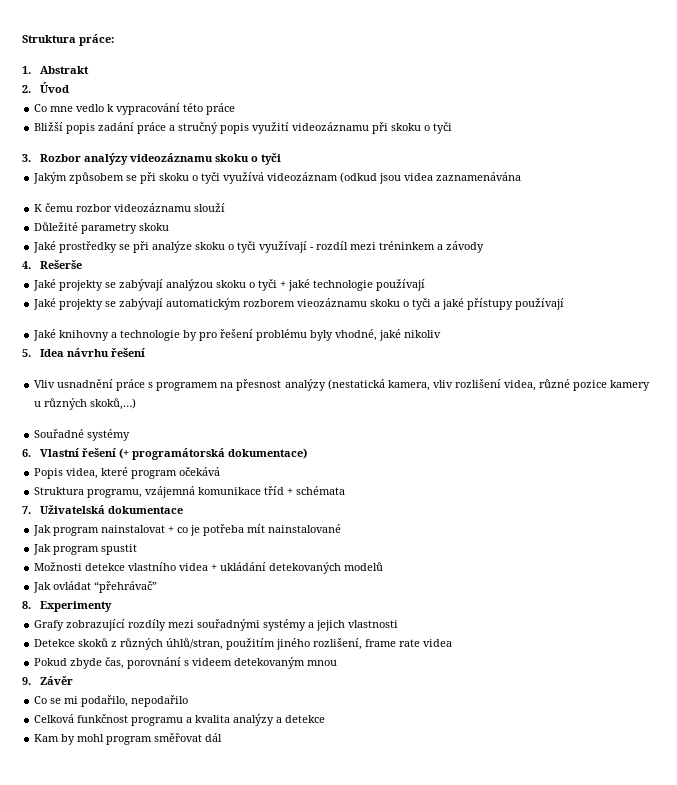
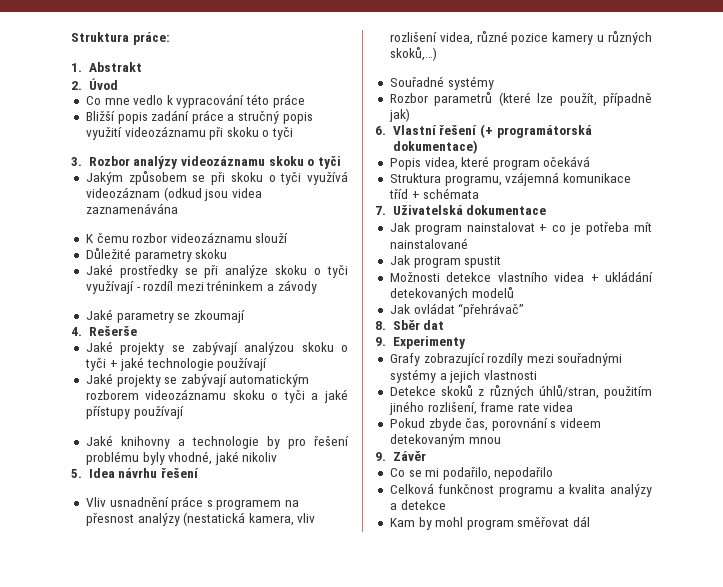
+ Jaké parametry se zkoumají
- Jaké projekty se zabývají automatickým rozborem vieozáznamu skoku o tyči a jaké přístupy používají
+ Jaké projekty se zabývají automatickým rozborem videozáznamu skoku o tyči a jaké přístupy používají
+ Rozbor parametrů (které lze použít, případně jak)
- 8. Experimenty
+ 8. Sběr dat
+ 9. Experimenty

